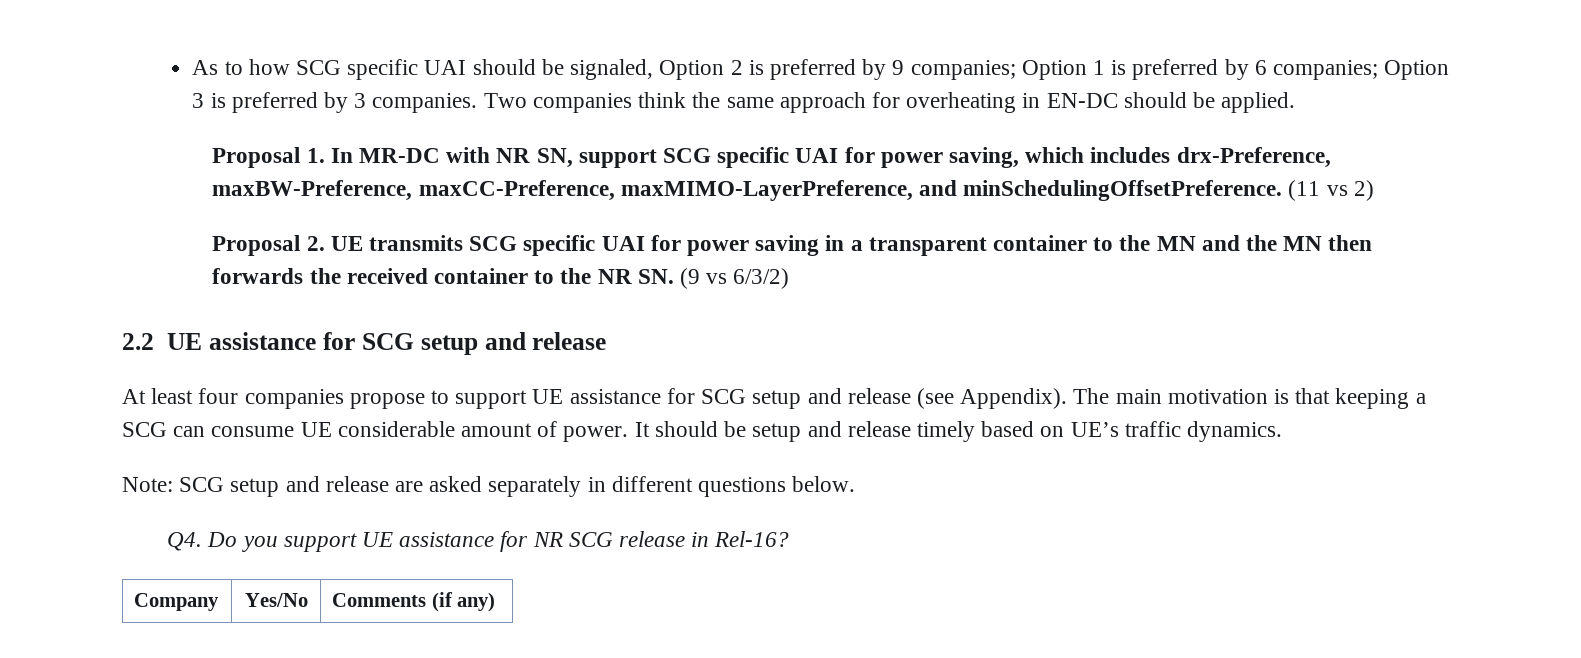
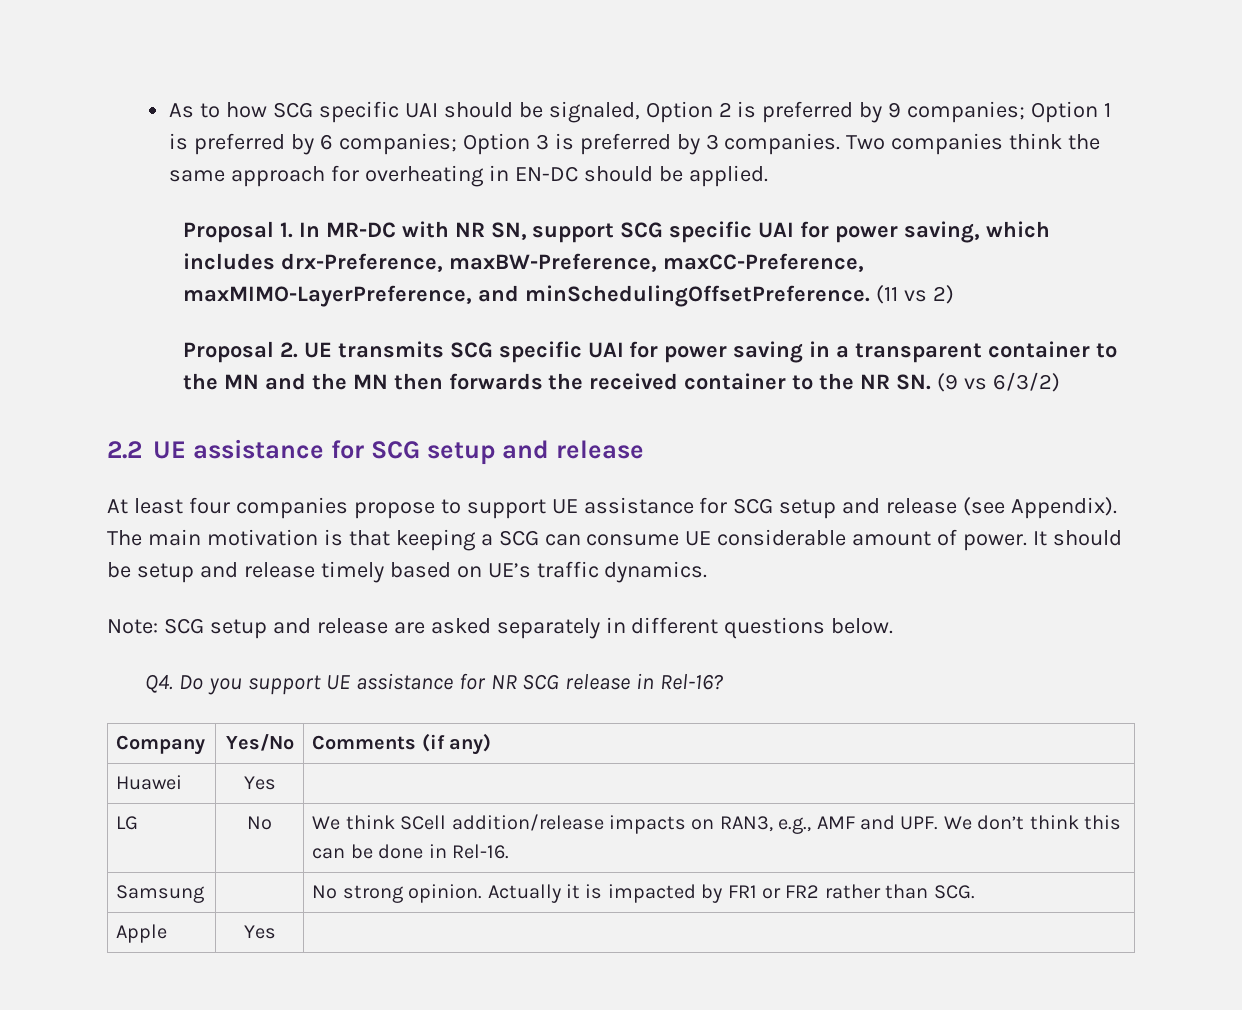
+ Huawei | Yes |
+ LG | No | We think SCell addition/release impacts on RAN3, e.g., AMF and UPF. We don’t think this can be done in Rel-16.
+ Samsung | | No strong opinion. Actually it is impacted by FR1 or FR2 rather than SCG.
+ Apple | Yes |

